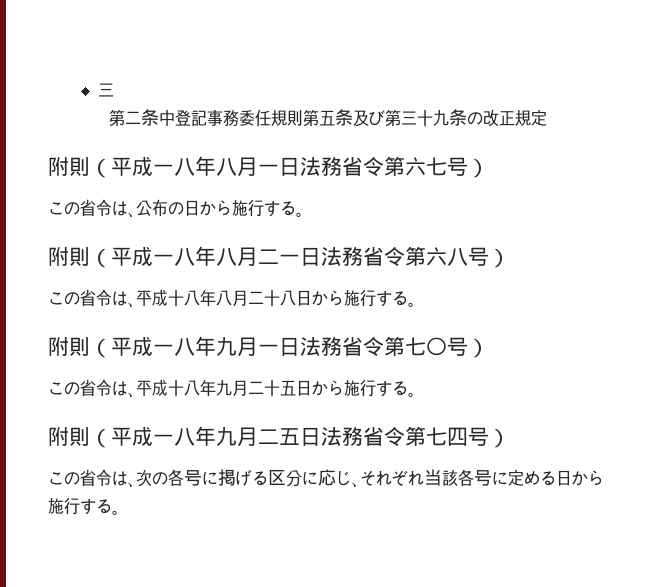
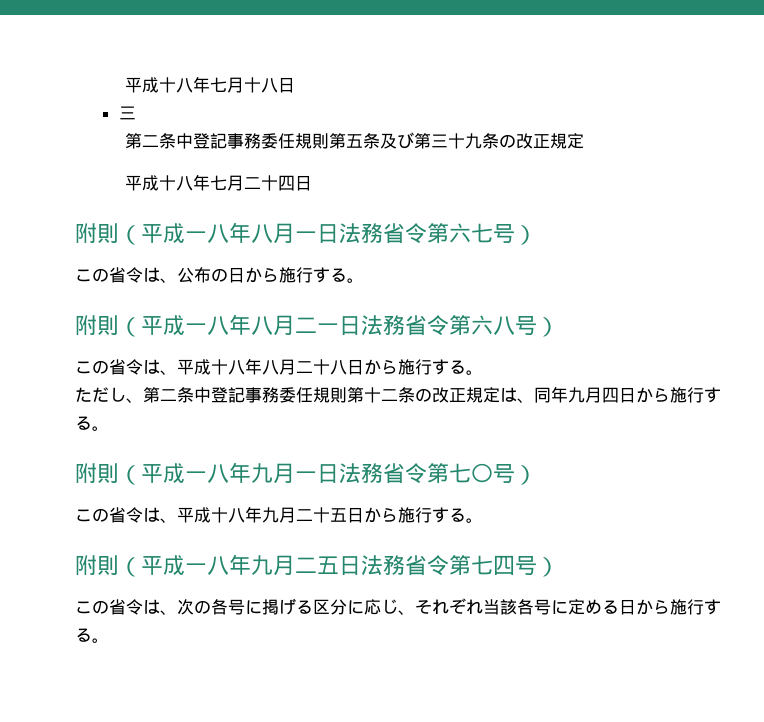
+ 平成十八年七月十八日
+ 平成十八年七月二十四日
+ ただし、第二条中登記事務委任規則第十二条の改正規定は、同年九月四日から施行する。

